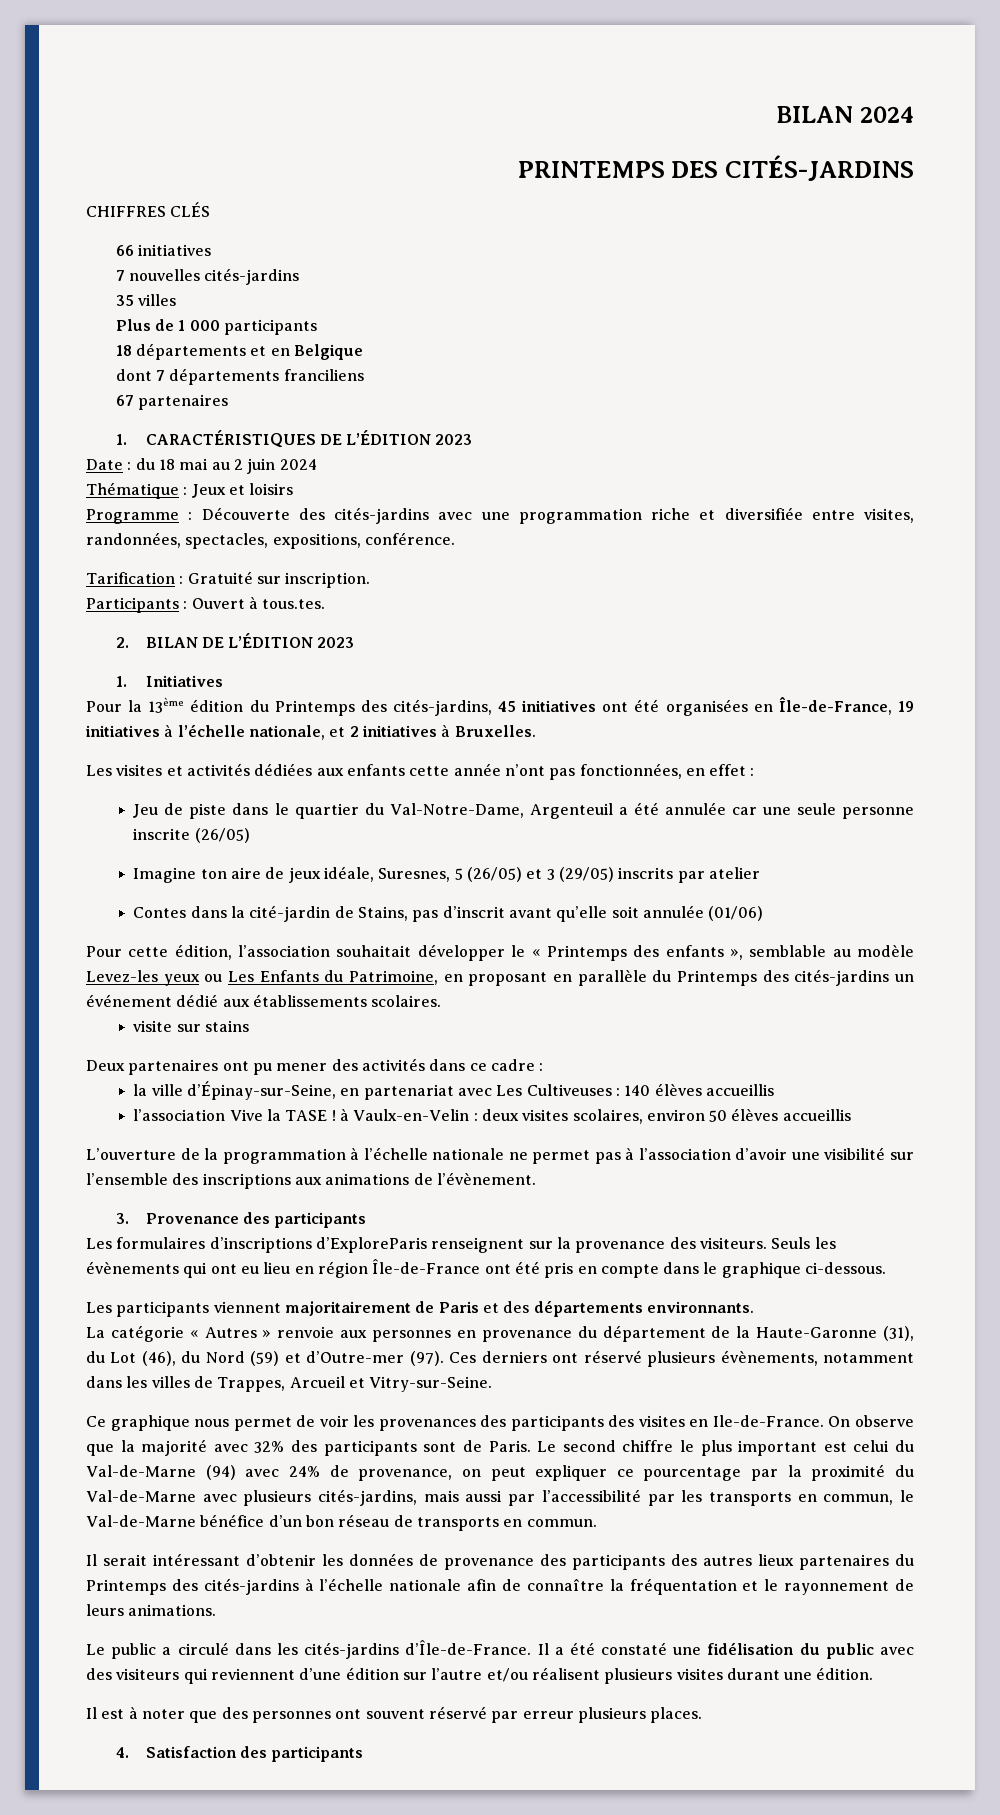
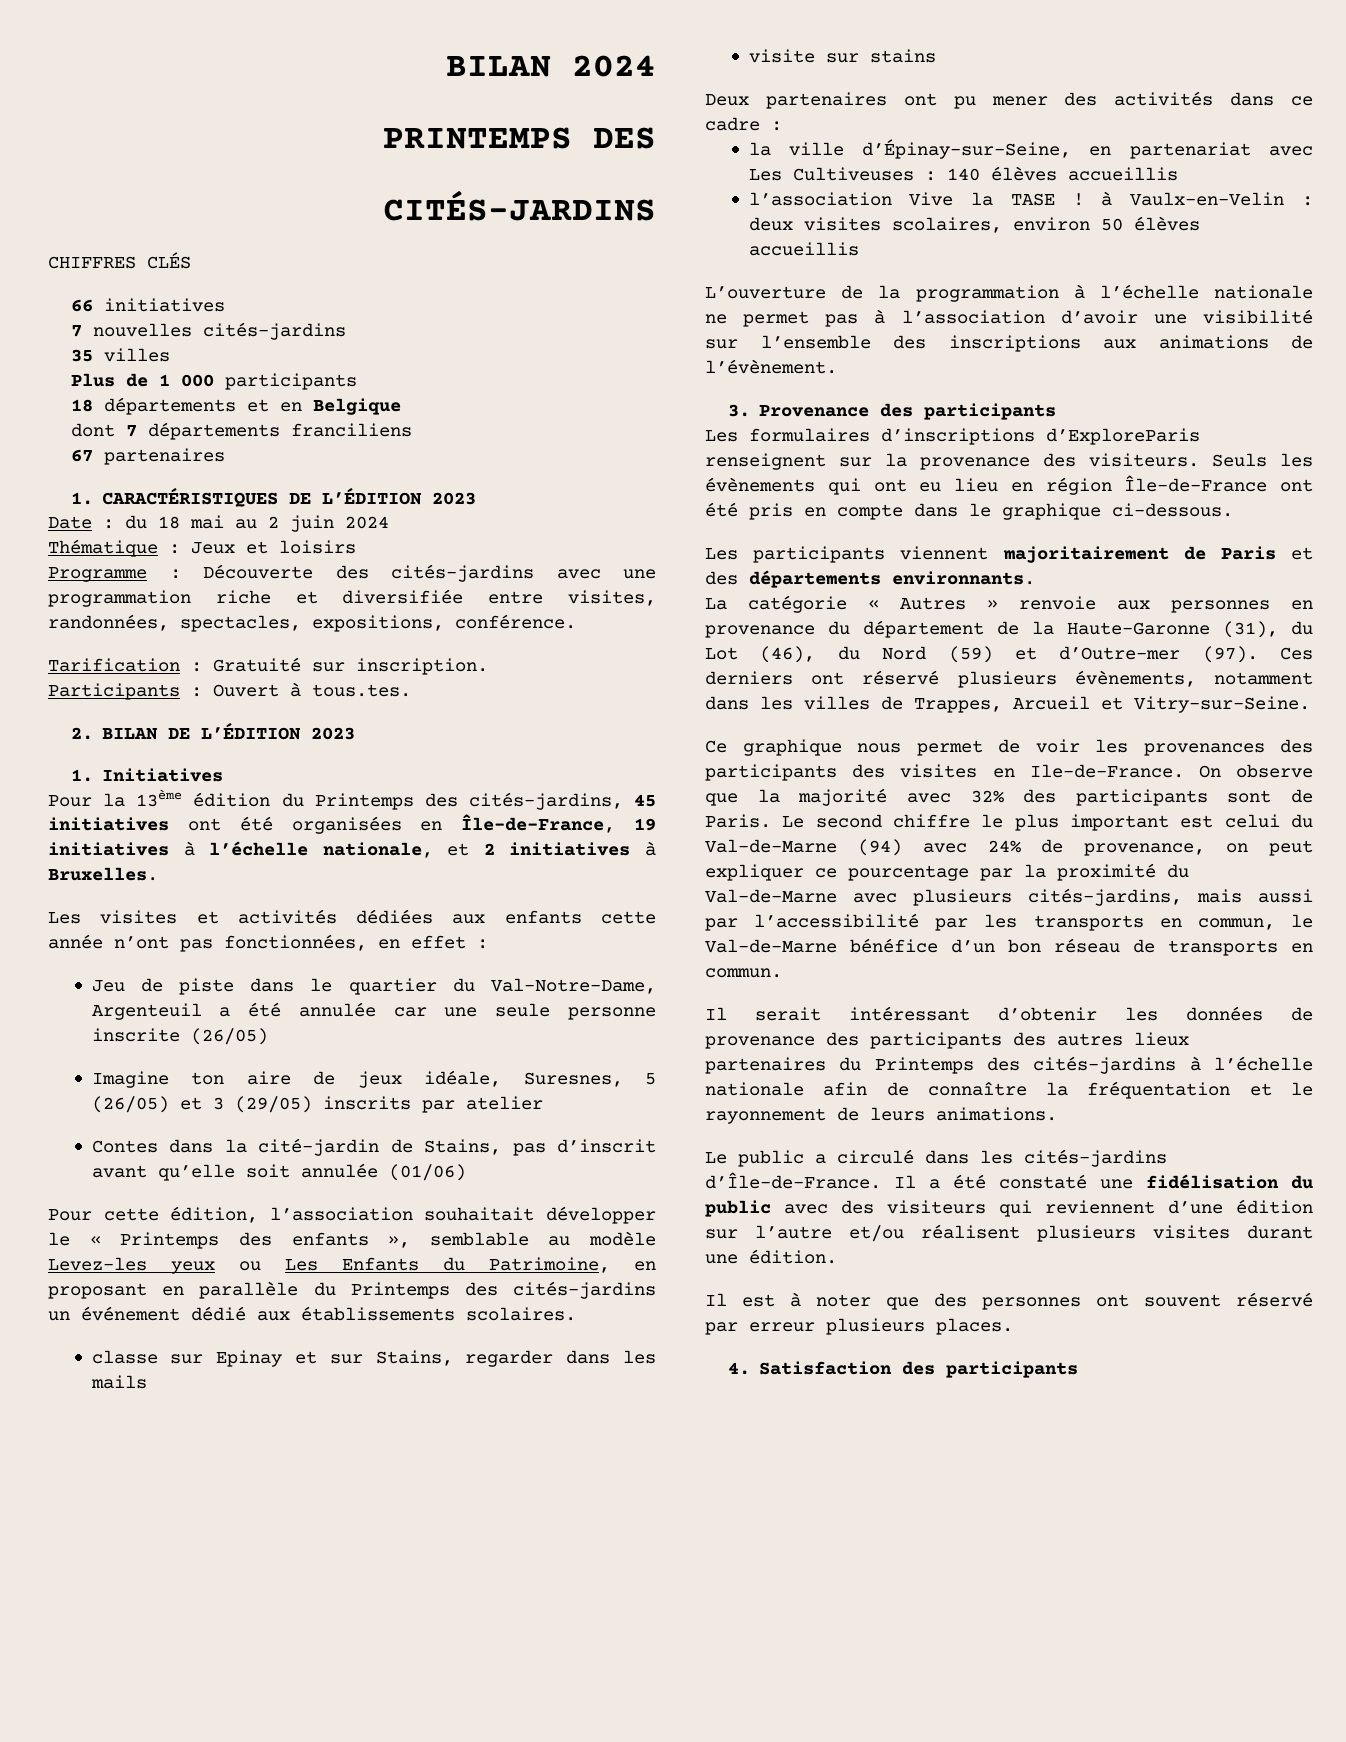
- PRINTEMPS DES CITÉS-JARDINS
+ PRINTEMPS DES
+ CITÉS-JARDINS
+ classe sur Epinay et sur Stains, regarder dans les mails

